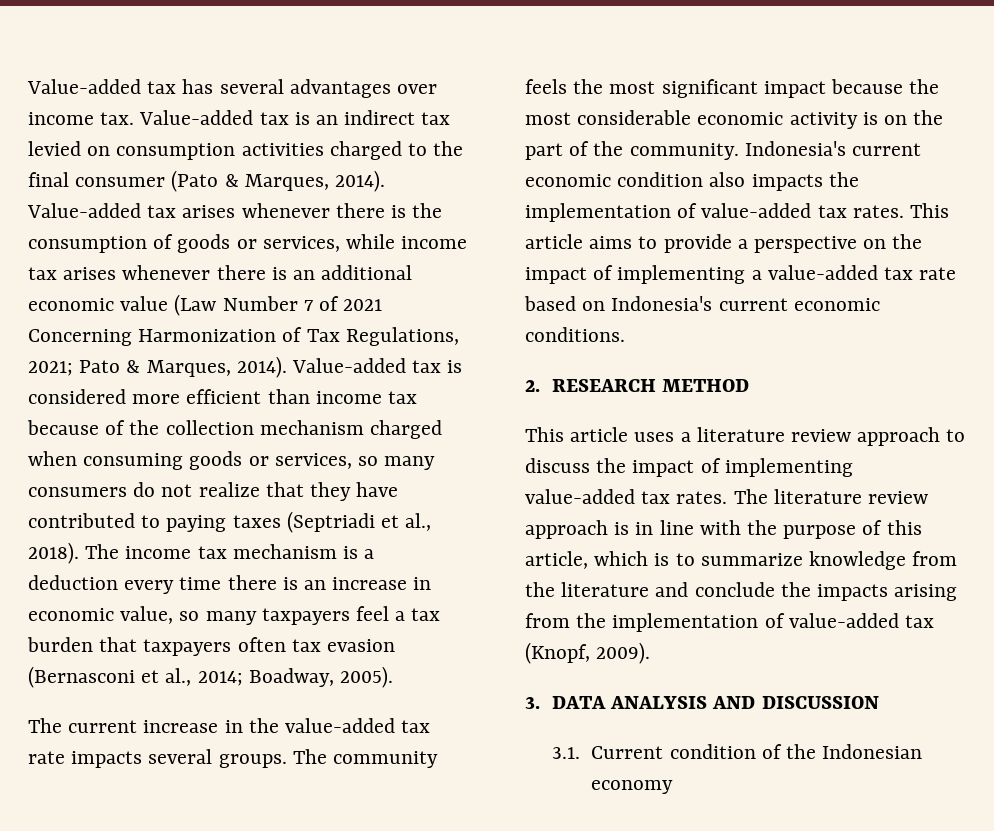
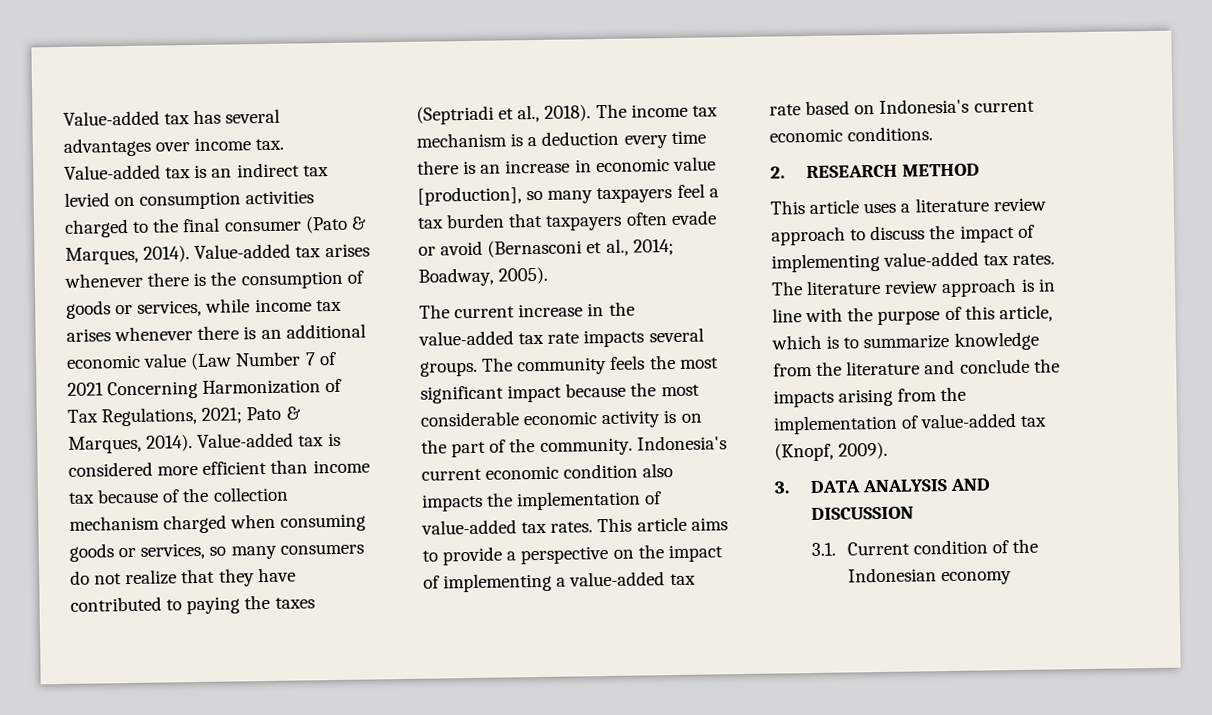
- Value-added tax is considered more efficient than income tax because of the collection mechanism charged when consuming goods or services, so many consumers do not realize that they have contributed to paying taxes (Septriadi et al., 2018).
+ Value-added tax is considered more efficient than income tax because of the collection mechanism charged when consuming goods or services, so many consumers do not realize that they have contributed to paying the taxes (Septriadi et al., 2018).
- The income tax mechanism is a deduction every time there is an increase in economic value, so many taxpayers feel a tax burden that taxpayers often tax evasion (Bernasconi et al., 2014; Boadway, 2005).
+ The income tax mechanism is a deduction every time there is an increase in economic value [production], so many taxpayers feel a tax burden that taxpayers often evade or avoid (Bernasconi et al., 2014; Boadway, 2005).

